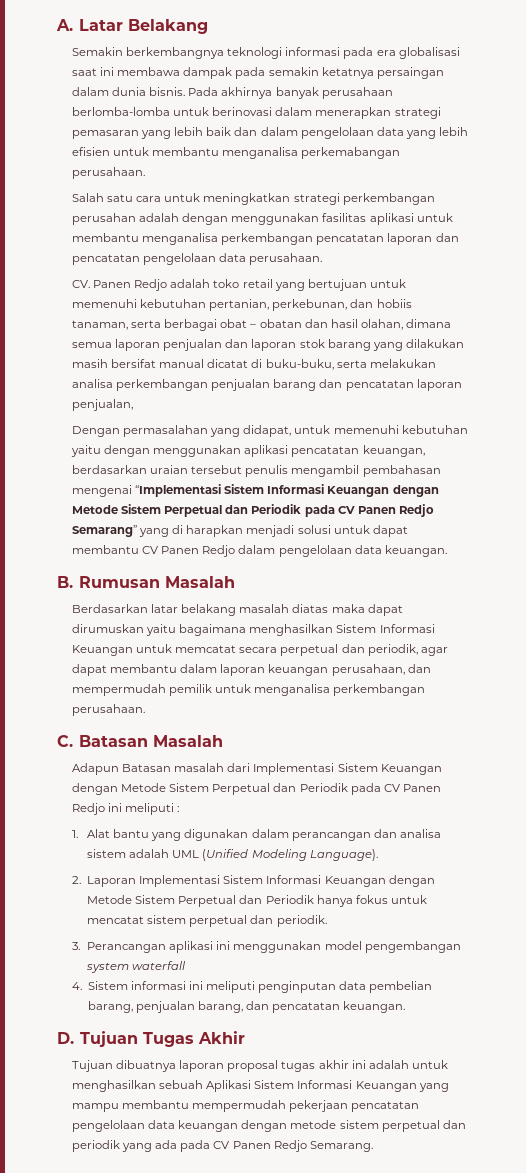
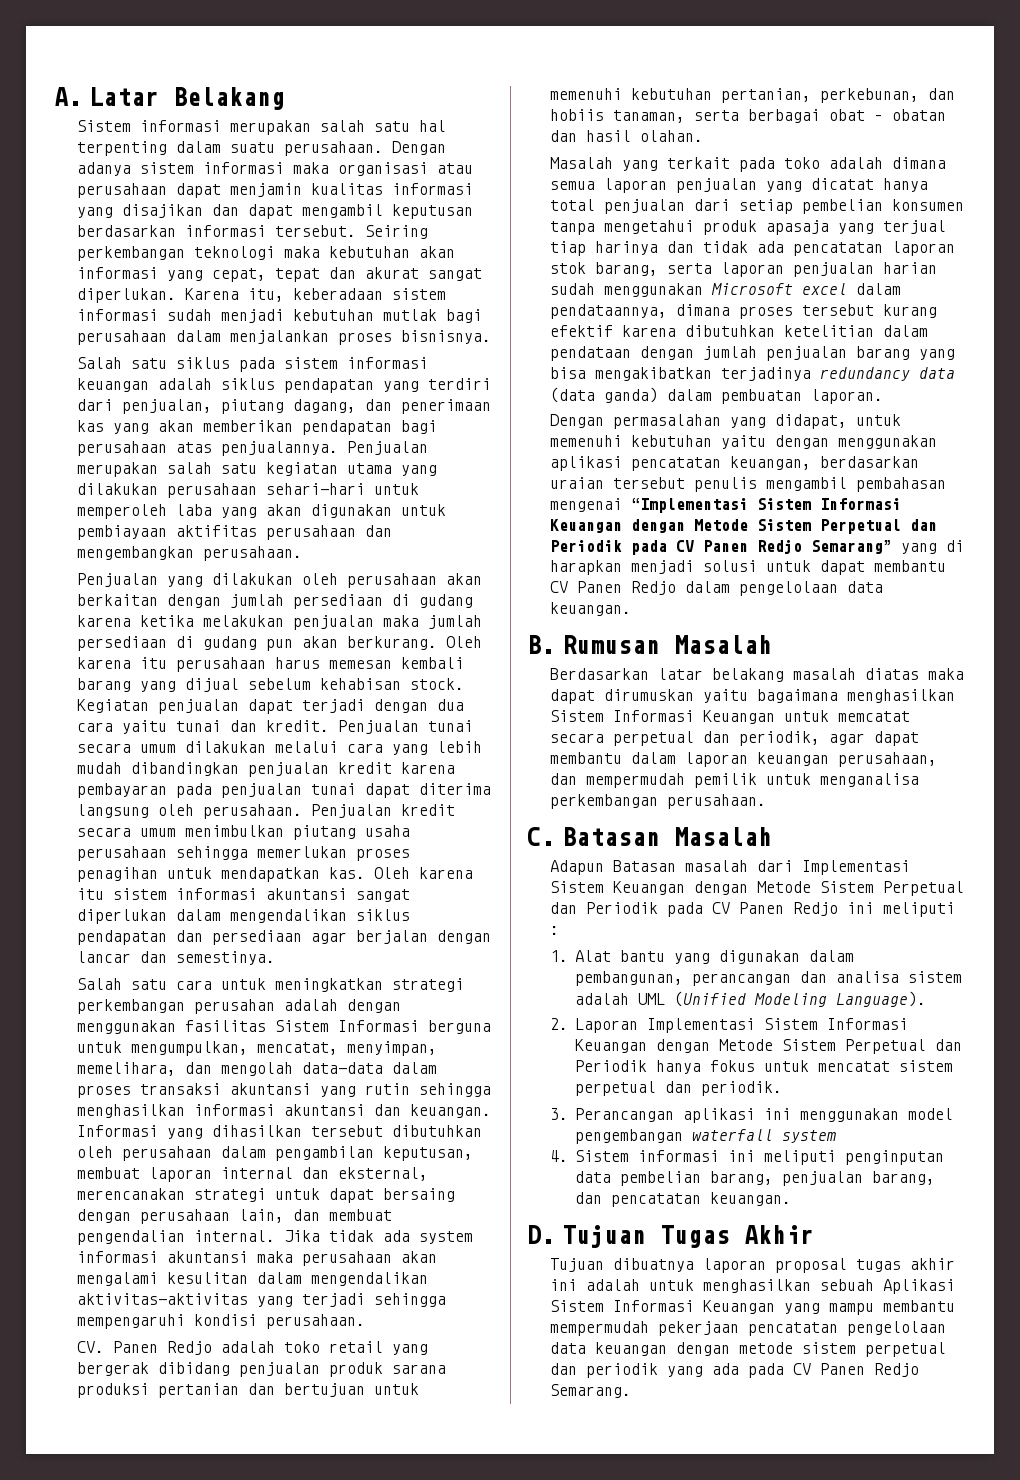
- Semakin berkembangnya teknologi informasi pada era globalisasi saat ini membawa dampak pada semakin ketatnya persaingan dalam dunia bisnis. Pada akhirnya banyak perusahaan berlomba-lomba untuk berinovasi dalam menerapkan strategi pemasaran yang lebih baik dan dalam pengelolaan data yang lebih efisien untuk membantu menganalisa perkemabangan perusahaan.
+ Sistem informasi merupakan salah satu hal terpenting dalam suatu perusahaan. Dengan adanya sistem informasi maka organisasi atau perusahaan dapat menjamin kualitas informasi yang disajikan dan dapat mengambil keputusan berdasarkan informasi tersebut. Seiring perkembangan teknologi maka kebutuhan akan informasi yang cepat, tepat dan akurat sangat diperlukan. Karena itu, keberadaan sistem informasi sudah menjadi kebutuhan mutlak bagi perusahaan dalam menjalankan proses bisnisnya.
+ Salah satu siklus pada sistem informasi keuangan adalah siklus pendapatan yang terdiri dari penjualan, piutang dagang, dan penerimaan kas yang akan memberikan pendapatan bagi perusahaan atas penjualannya. Penjualan merupakan salah satu kegiatan utama yang dilakukan perusahaan sehari-hari untuk memperoleh laba yang akan digunakan untuk pembiayaan aktifitas perusahaan dan mengembangkan perusahaan.
+ Penjualan yang dilakukan oleh perusahaan akan berkaitan dengan jumlah persediaan di gudang karena ketika melakukan penjualan maka jumlah persediaan di gudang pun akan berkurang. Oleh karena itu perusahaan harus memesan kembali barang yang dijual sebelum kehabisan stock. Kegiatan penjualan dapat terjadi dengan dua cara yaitu tunai dan kredit. Penjualan tunai secara umum dilakukan melalui cara yang lebih mudah dibandingkan penjualan kredit karena pembayaran pada penjualan tunai dapat diterima langsung oleh perusahaan. Penjualan kredit secara umum menimbulkan piutang usaha perusahaan sehingga memerlukan proses penagihan untuk mendapatkan kas. Oleh karena itu sistem informasi akuntansi sangat diperlukan dalam mengendalikan siklus pendapatan dan persediaan agar berjalan dengan lancar dan semestinya.
- Salah satu cara untuk meningkatkan strategi perkembangan perusahan adalah dengan menggunakan fasilitas aplikasi untuk membantu menganalisa perkembangan pencatatan laporan dan pencatatan pengelolaan data perusahaan.
+ Salah satu cara untuk meningkatkan strategi perkembangan perusahan adalah dengan menggunakan fasilitas Sistem Informasi berguna untuk mengumpulkan, mencatat, menyimpan, memelihara, dan mengolah data-data dalam proses transaksi akuntansi yang rutin sehingga menghasilkan informasi akuntansi dan keuangan. Informasi yang dihasilkan tersebut dibutuhkan oleh perusahaan dalam pengambilan keputusan, membuat laporan internal dan eksternal, merencanakan strategi untuk dapat bersaing dengan perusahaan lain, dan membuat pengendalian internal. Jika tidak ada system informasi akuntansi maka perusahaan akan mengalami kesulitan dalam mengendalikan aktivitas-aktivitas yang terjadi sehingga mempengaruhi kondisi perusahaan.
- CV. Panen Redjo adalah toko retail yang bertujuan untuk memenuhi kebutuhan pertanian, perkebunan, dan hobiis tanaman, serta berbagai obat – obatan dan hasil olahan, dimana semua laporan penjualan dan laporan stok barang yang dilakukan masih bersifat manual dicatat di buku-buku, serta melakukan analisa perkembangan penjualan barang dan pencatatan laporan penjualan,
+ CV. Panen Redjo adalah toko retail yang bergerak dibidang penjualan produk sarana produksi pertanian dan bertujuan untuk memenuhi kebutuhan pertanian, perkebunan, dan hobiis tanaman, serta berbagai obat – obatan dan hasil olahan.
+ Masalah yang terkait pada toko adalah dimana semua laporan penjualan yang dicatat hanya total penjualan dari setiap pembelian konsumen tanpa mengetahui produk apasaja yang terjual tiap harinya dan tidak ada pencatatan laporan stok barang, serta laporan penjualan harian sudah menggunakan Microsoft excel dalam pendataannya, dimana proses tersebut kurang efektif karena dibutuhkan ketelitian dalam pendataan dengan jumlah penjualan barang yang bisa mengakibatkan terjadinya redundancy data (data ganda) dalam pembuatan laporan.
- 1. Alat bantu yang digunakan dalam perancangan dan analisa sistem adalah UML (Unified Modeling Language).
+ 1. Alat bantu yang digunakan dalam pembangunan, perancangan dan analisa sistem adalah UML (Unified Modeling Language).
- 3. Perancangan aplikasi ini menggunakan model pengembangan system waterfall
+ 3. Perancangan aplikasi ini menggunakan model pengembangan waterfall system

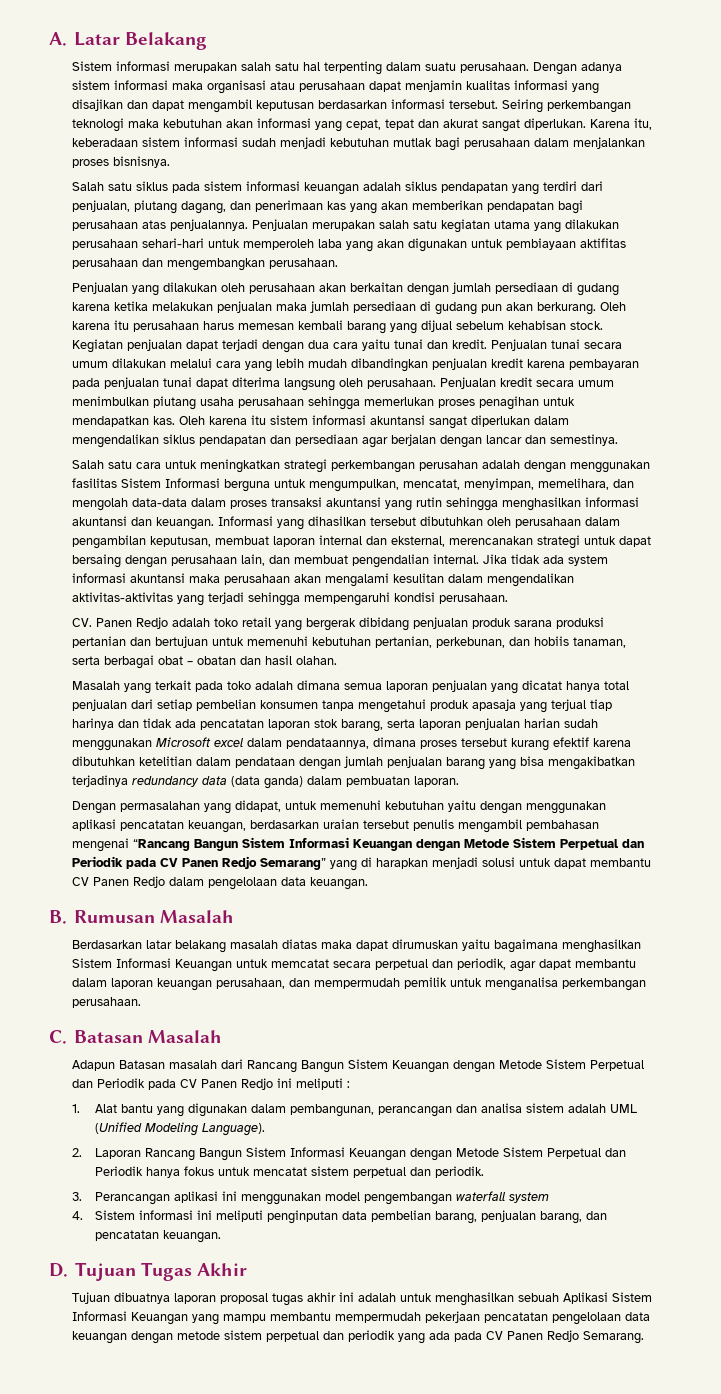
- Dengan permasalahan yang didapat, untuk memenuhi kebutuhan yaitu dengan menggunakan aplikasi pencatatan keuangan, berdasarkan uraian tersebut penulis mengambil pembahasan mengenai “Implementasi Sistem Informasi Keuangan dengan Metode Sistem Perpetual dan Periodik pada CV Panen Redjo Semarang” yang di harapkan menjadi solusi untuk dapat membantu CV Panen Redjo dalam pengelolaan data keuangan.
+ Dengan permasalahan yang didapat, untuk memenuhi kebutuhan yaitu dengan menggunakan aplikasi pencatatan keuangan, berdasarkan uraian tersebut penulis mengambil pembahasan mengenai “Rancang Bangun Sistem Informasi Keuangan dengan Metode Sistem Perpetual dan Periodik pada CV Panen Redjo Semarang” yang di harapkan menjadi solusi untuk dapat membantu CV Panen Redjo dalam pengelolaan data keuangan.
- Adapun Batasan masalah dari Implementasi Sistem Keuangan dengan Metode Sistem Perpetual dan Periodik pada CV Panen Redjo ini meliputi :
+ Adapun Batasan masalah dari Rancang Bangun Sistem Keuangan dengan Metode Sistem Perpetual dan Periodik pada CV Panen Redjo ini meliputi :
- 2. Laporan Implementasi Sistem Informasi Keuangan dengan Metode Sistem Perpetual dan Periodik hanya fokus untuk mencatat sistem perpetual dan periodik.
+ 2. Laporan Rancang Bangun Sistem Informasi Keuangan dengan Metode Sistem Perpetual dan Periodik hanya fokus untuk mencatat sistem perpetual dan periodik.

